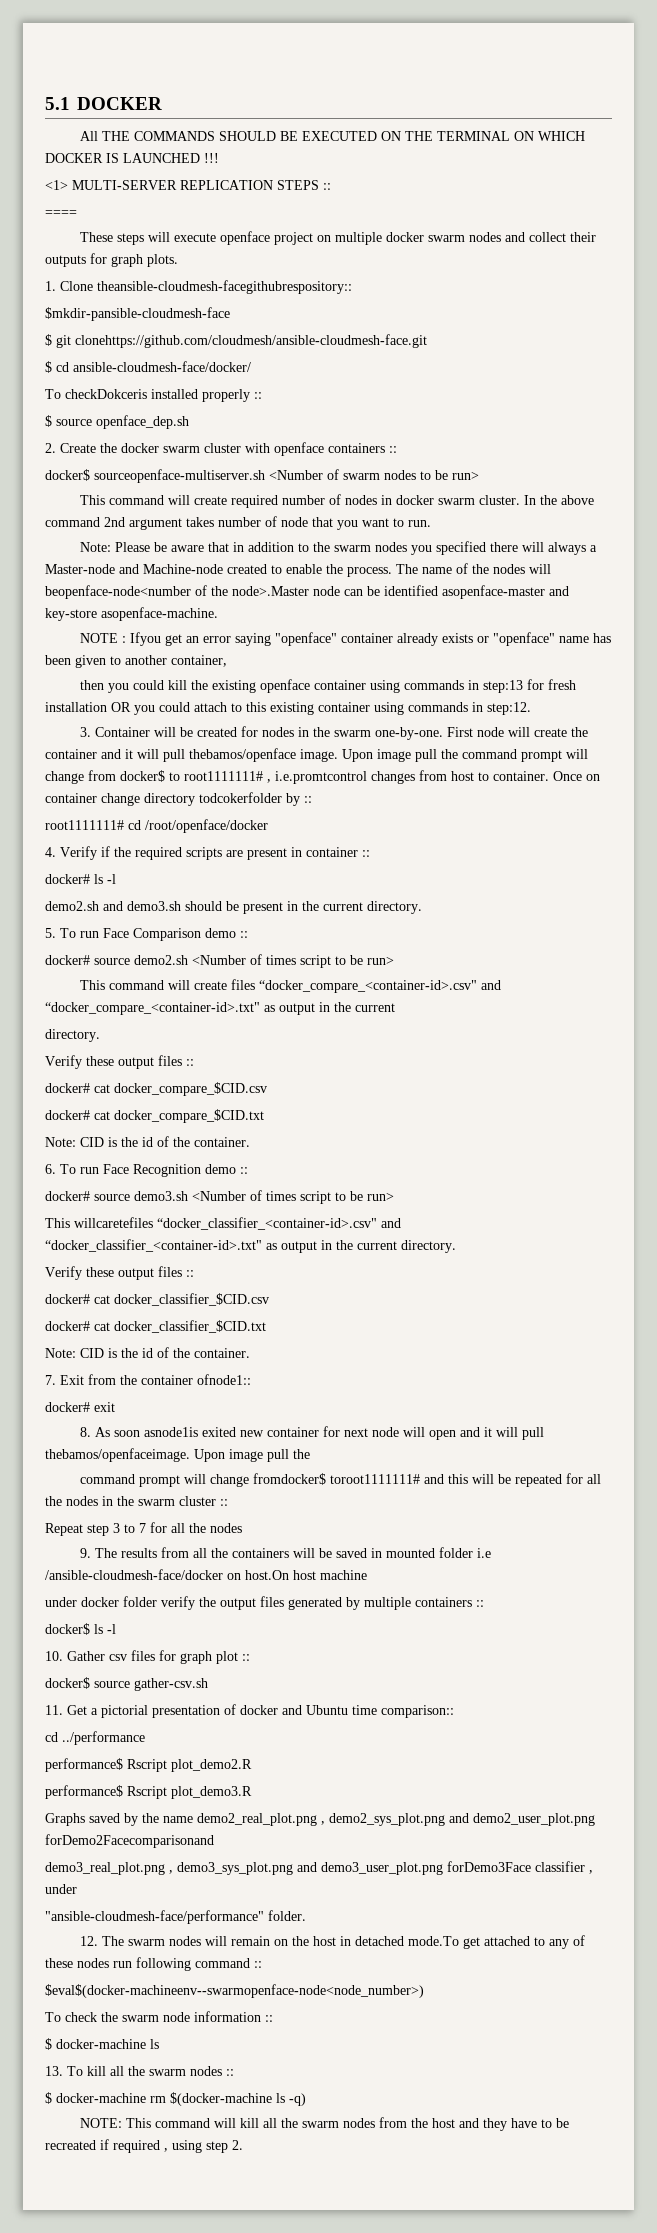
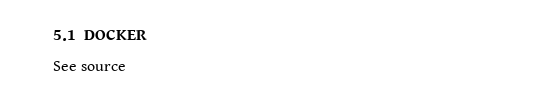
- All THE COMMANDS SHOULD BE EXECUTED ON THE TERMINAL ON WHICH DOCKER IS LAUNCHED !!!
- <1> MULTI-SERVER REPLICATION STEPS ::
- ====
- These steps will execute openface project on multiple docker swarm nodes and collect their outputs for graph plots.
- 1. Clone theansible-cloudmesh-facegithubrespository::
- $mkdir-pansible-cloudmesh-face
- $ git clonehttps://github.com/cloudmesh/ansible-cloudmesh-face.git
- $ cd ansible-cloudmesh-face/docker/
- To checkDokceris installed properly ::
- $ source openface_dep.sh
- 2. Create the docker swarm cluster with openface containers ::
- docker$ sourceopenface-multiserver.sh <Number of swarm nodes to be run>
- This command will create required number of nodes in docker swarm cluster. In the above command 2nd argument takes number of node that you want to run.
- Note: Please be aware that in addition to the swarm nodes you specified there will always a Master-node and Machine-node created to enable the process. The name of the nodes will beopenface-node<number of the node>.Master node can be identified asopenface-master and key-store asopenface-machine.
- NOTE : Ifyou get an error saying "openface" container already exists or "openface" name has been given to another container,
- then you could kill the existing openface container using commands in step:13 for fresh installation OR you could attach to this existing container using commands in step:12.
- 3. Container will be created for nodes in the swarm one-by-one. First node will create the container and it will pull thebamos/openface image. Upon image pull the command prompt will change from docker$ to root1111111# , i.e.promtcontrol changes from host to container. Once on container change directory todcokerfolder by ::
- root1111111# cd /root/openface/docker
- 4. Verify if the required scripts are present in container ::
- docker# ls -l
- demo2.sh and demo3.sh should be present in the current directory.
- 5. To run Face Comparison demo ::
- docker# source demo2.sh <Number of times script to be run>
- This command will create files “docker_compare_<container-id>.csv" and “docker_compare_<container-id>.txt" as output in the current
- directory.
- Verify these output files ::
- docker# cat docker_compare_$CID.csv
- docker# cat docker_compare_$CID.txt
- Note: CID is the id of the container.
- 6. To run Face Recognition demo ::
- docker# source demo3.sh <Number of times script to be run>
- This willcaretefiles “docker_classifier_<container-id>.csv" and “docker_classifier_<container-id>.txt" as output in the current directory.
- Verify these output files ::
- docker# cat docker_classifier_$CID.csv
- docker# cat docker_classifier_$CID.txt
- Note: CID is the id of the container.
- 7. Exit from the container ofnode1::
- docker# exit
- 8. As soon asnode1is exited new container for next node will open and it will pull thebamos/openfaceimage. Upon image pull the
- command prompt will change fromdocker$ toroot1111111# and this will be repeated for all the nodes in the swarm cluster ::
- Repeat step 3 to 7 for all the nodes
- 9. The results from all the containers will be saved in mounted folder i.e /ansible-cloudmesh-face/docker on host.On host machine
- under docker folder verify the output files generated by multiple containers ::
- docker$ ls -l
- 10. Gather csv files for graph plot ::
- docker$ source gather-csv.sh
- 11. Get a pictorial presentation of docker and Ubuntu time comparison::
- cd ../performance
- performance$ Rscript plot_demo2.R
- performance$ Rscript plot_demo3.R
- Graphs saved by the name demo2_real_plot.png , demo2_sys_plot.png and demo2_user_plot.png forDemo2Facecomparisonand
- demo3_real_plot.png , demo3_sys_plot.png and demo3_user_plot.png forDemo3Face classifier , under
- "ansible-cloudmesh-face/performance" folder.
- 12. The swarm nodes will remain on the host in detached mode.To get attached to any of these nodes run following command ::
- $eval$(docker-machineenv--swarmopenface-node<node_number>)
- To check the swarm node information ::
- $ docker-machine ls
- 13. To kill all the swarm nodes ::
- $ docker-machine rm $(docker-machine ls -q)
- NOTE: This command will kill all the swarm nodes from the host and they have to be recreated if required , using step 2.
+ See source

